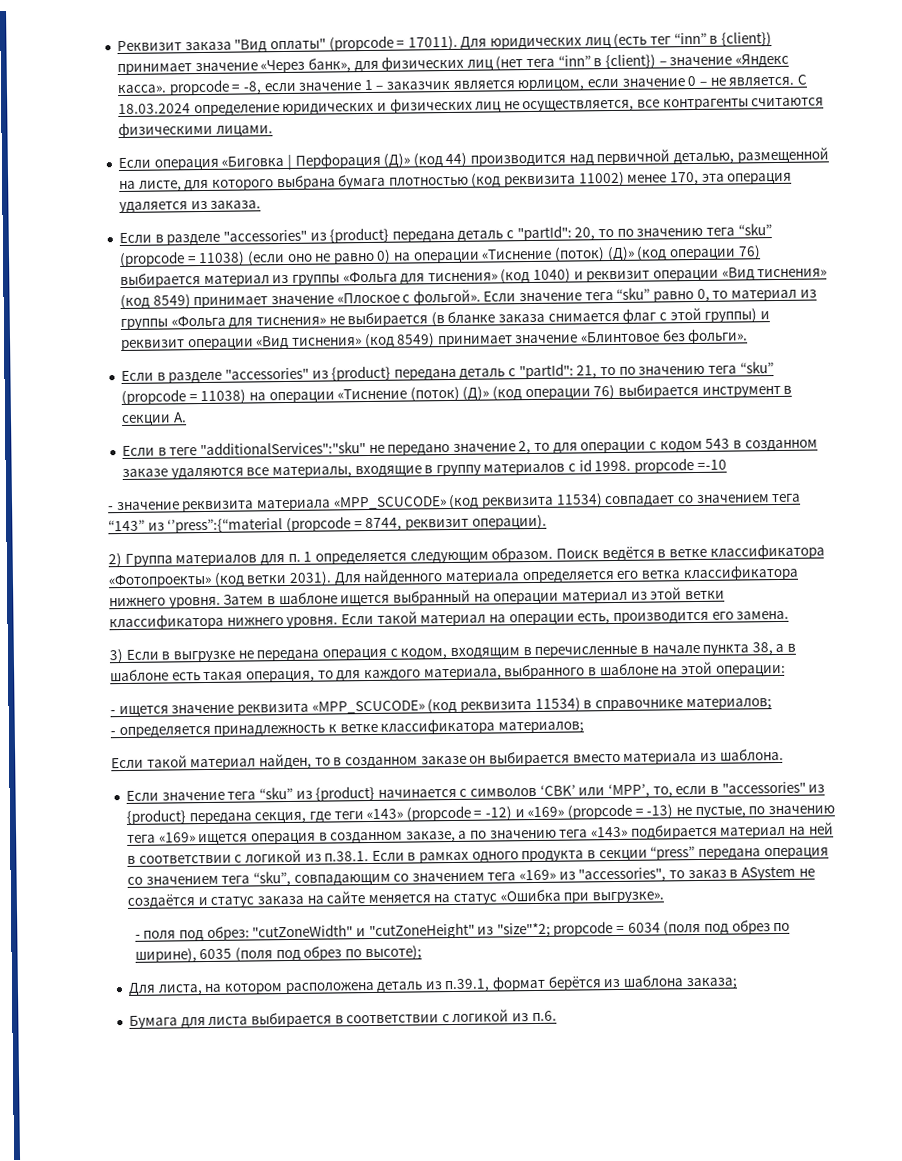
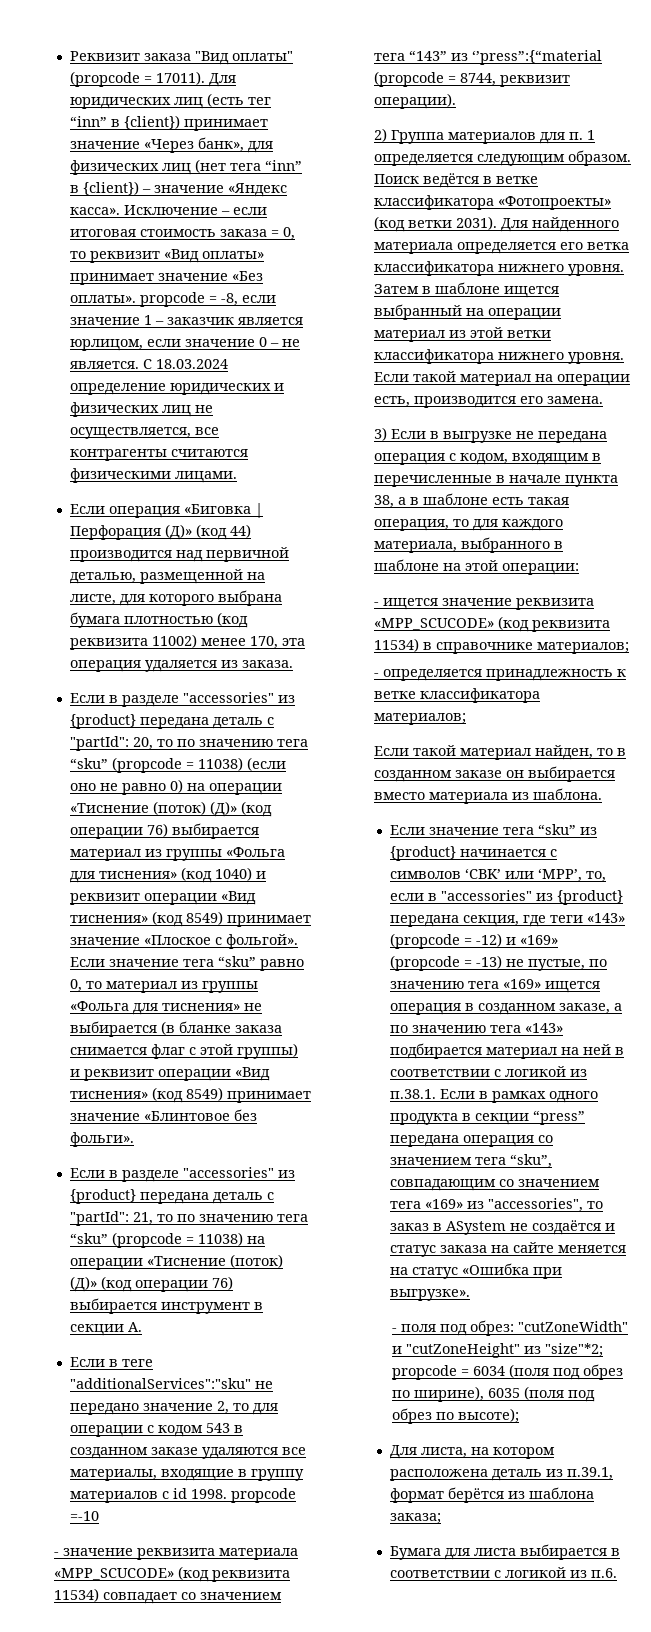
- Для юридических лиц (есть тег “inn” в {client}) принимает значение «Через банк», для физических лиц (нет тега “inn” в {client}) – значение «Яндекс касса». propcode = -8, если значение 1 – заказчик является юрлицом, если значение 0 – не является.
+ Для юридических лиц (есть тег “inn” в {client}) принимает значение «Через банк», для физических лиц (нет тега “inn” в {client}) – значение «Яндекс касса». Исключение – если итоговая стоимость заказа = 0, то реквизит «Вид оплаты» принимает значение «Без оплаты». propcode = -8, если значение 1 – заказчик является юрлицом, если значение 0 – не является.

